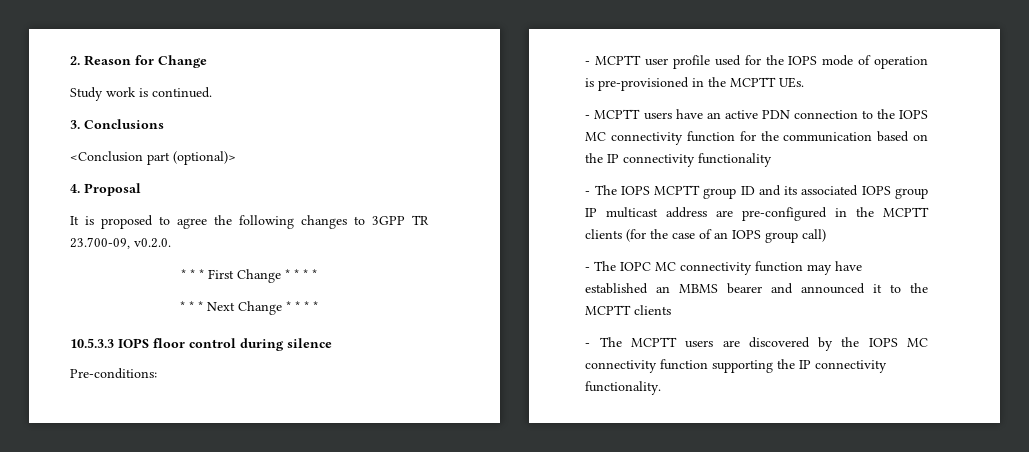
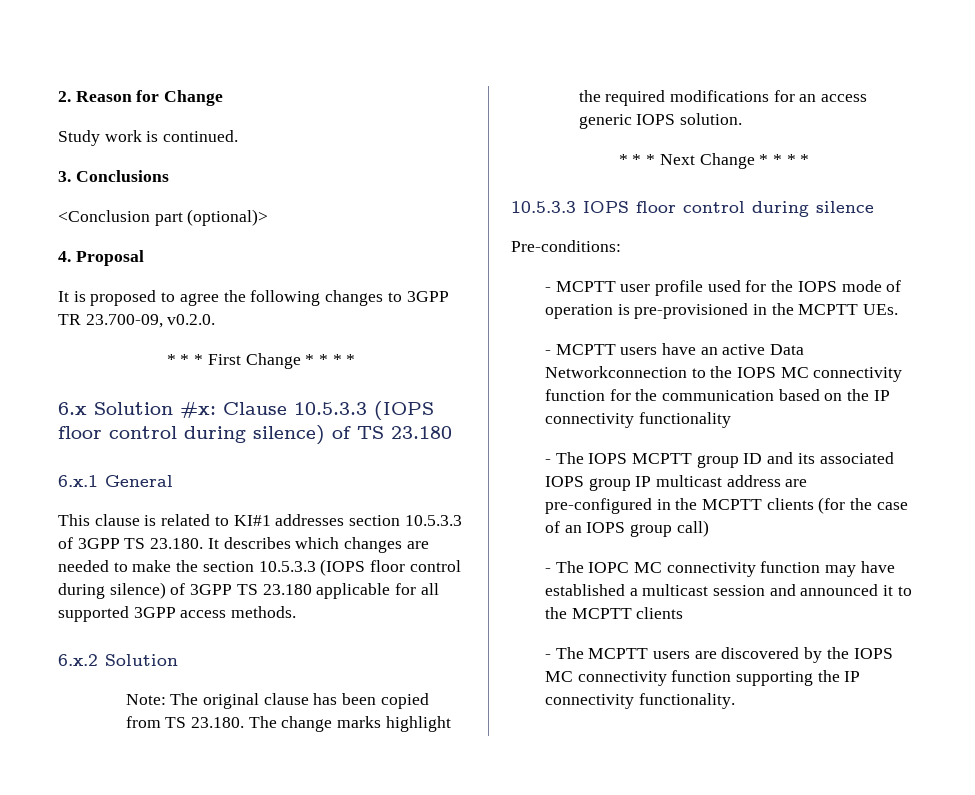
+ 6.x Solution #x: Clause 10.5.3.3 (IOPS floor control during silence) of TS 23.180
+ 6.x.1 General
+ This clause is related to KI#1 addresses section 10.5.3.3 of 3GPP TS 23.180. It describes which changes are needed to make the section 10.5.3.3 (IOPS floor control during silence) of 3GPP TS 23.180 applicable for all supported 3GPP access methods.
+ 6.x.2 Solution
+ Note: The original clause has been copied from TS 23.180. The change marks highlight the required modifications for an access generic IOPS solution.
- - MCPTT users have an active PDN connection to the IOPS MC connectivity function for the communication based on the IP connectivity functionality
+ - MCPTT users have an active Data Networkconnection to the IOPS MC connectivity function for the communication based on the IP connectivity functionality
- - The IOPC MC connectivity function may have established an MBMS bearer and announced it to the MCPTT clients
+ - The IOPC MC connectivity function may have established a multicast session and announced it to the MCPTT clients

